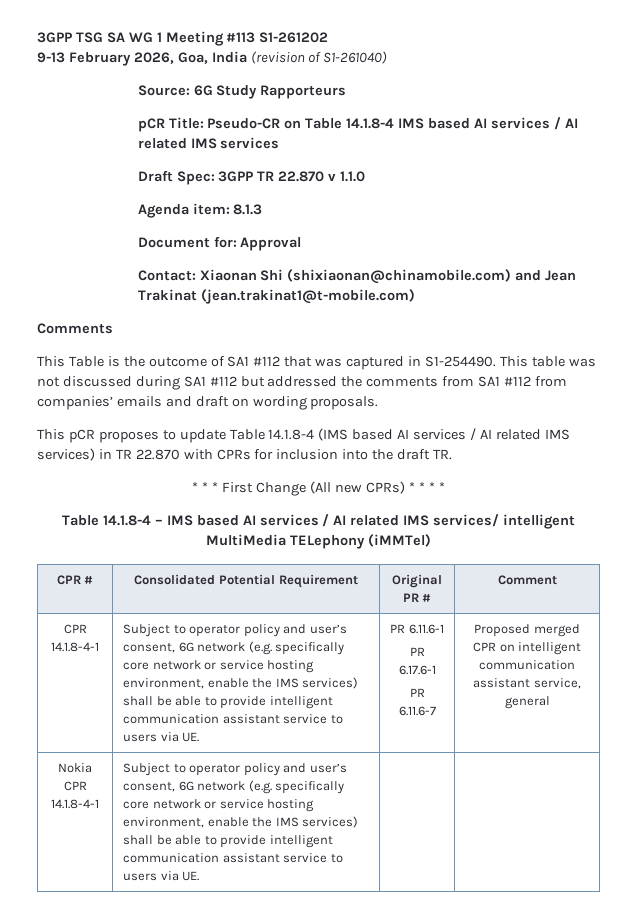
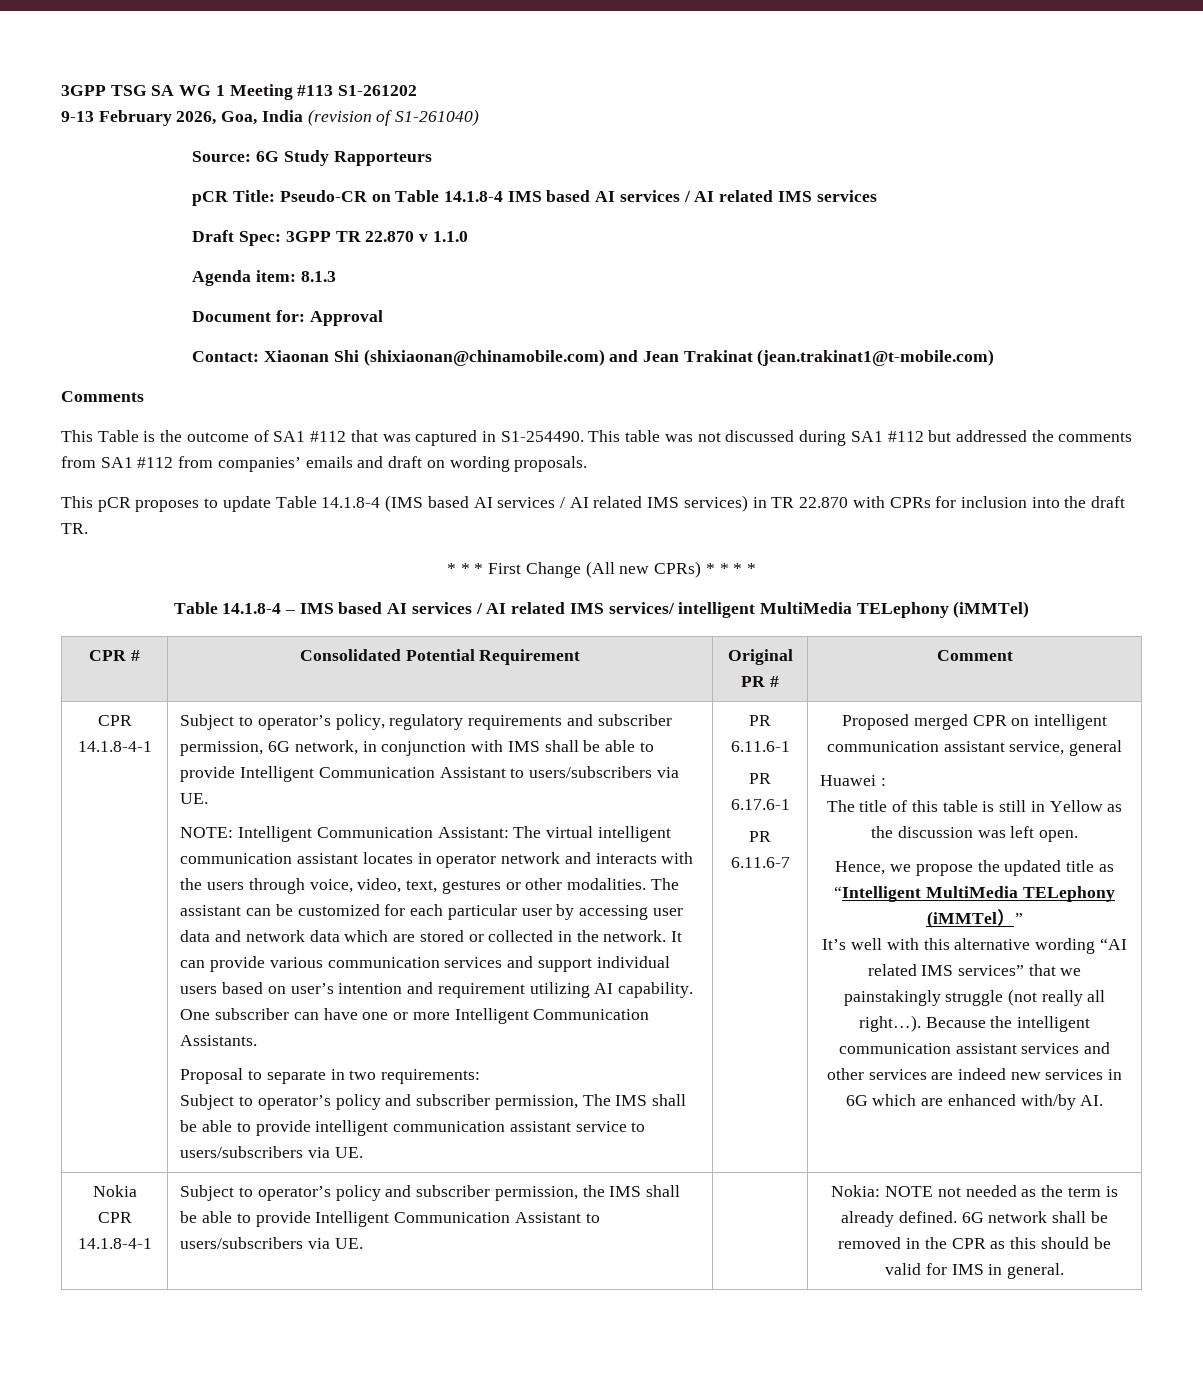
  CPR # | Consolidated Potential Requirement | Original PR # | Comment
- CPR 14.1.8-4-1 | Subject to operator policy and user’s consent, 6G network (e.g. specifically core network or service hosting environment, enable the IMS services) shall be able to provide intelligent communication assistant service to users via UE.
+ CPR 14.1.8-4-1 | Subject to operator’s policy, regulatory requirements and subscriber permission, 6G network, in conjunction with IMS shall be able to provide Intelligent Communication Assistant to users/subscribers via UE.
+ NOTE: Intelligent Communication Assistant: The virtual intelligent communication assistant locates in operator network and interacts with the users through voice, video, text, gestures or other modalities. The assistant can be customized for each particular user by accessing user data and network data which are stored or collected in the network. It can provide various communication services and support individual users based on user’s intention and requirement utilizing AI capability. One subscriber can have one or more Intelligent Communication Assistants.
+ Proposal to separate in two requirements:
+ Subject to operator’s policy and subscriber permission, The IMS shall be able to provide intelligent communication assistant service to users/subscribers via UE.
+ Huawei :
+ The title of this table is still in Yellow as the discussion was left open.
+ Hence, we propose the updated title as “Intelligent MultiMedia TELephony (iMMTel）”
+ It’s well with this alternative wording “AI related IMS services” that we painstakingly struggle (not really all right…). Because the intelligent communication assistant services and other services are indeed new services in 6G which are enhanced with/by AI.
- Nokia CPR 14.1.8-4-1 | Subject to operator policy and user’s consent, 6G network (e.g. specifically core network or service hosting environment, enable the IMS services) shall be able to provide intelligent communication assistant service to users via UE.
+ Nokia CPR 14.1.8-4-1 | Subject to operator’s policy and subscriber permission, the IMS shall be able to provide Intelligent Communication Assistant to users/subscribers via UE. | | Nokia: NOTE not needed as the term is already defined. 6G network shall be removed in the CPR as this should be valid for IMS in general.

